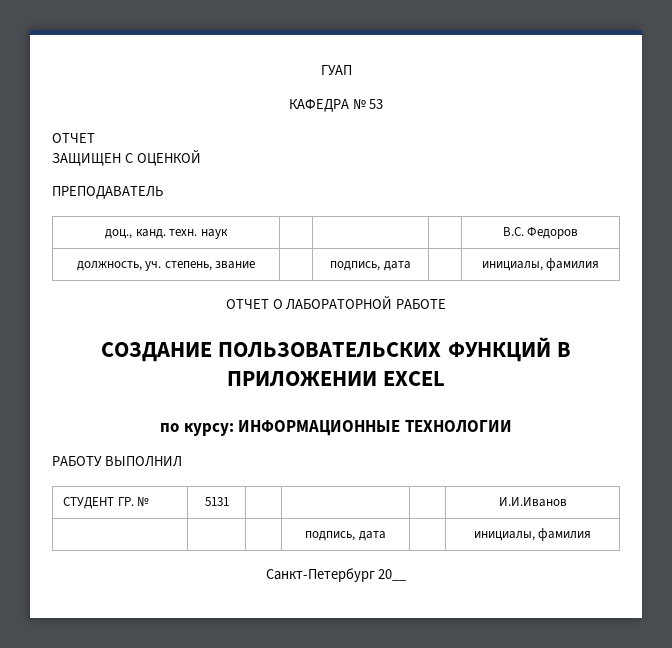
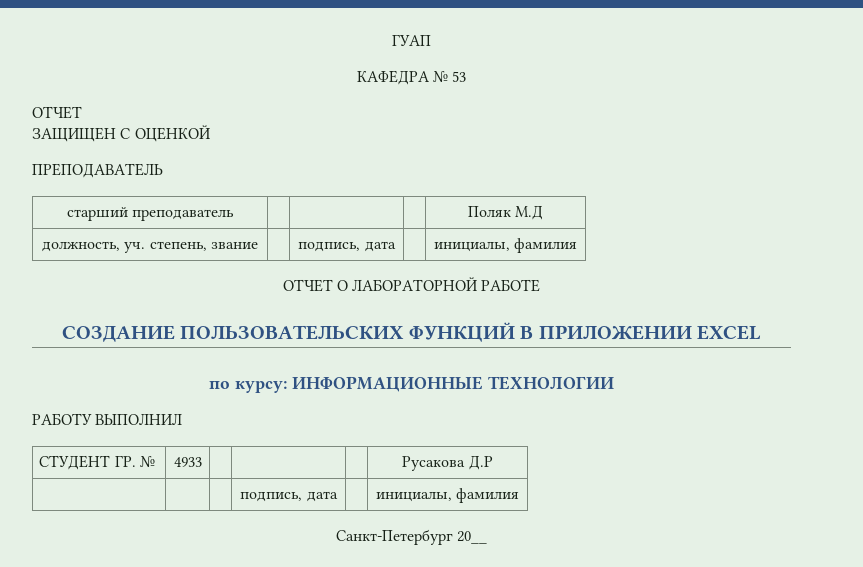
- доц., канд. техн. наук | | | | В.С. Федоров
+ старший преподаватель | | | | Поляк М.Д
- СТУДЕНТ ГР. № | 5131 | | | | И.И.Иванов
+ СТУДЕНТ ГР. № | 4933 | | | | Русакова Д.Р

